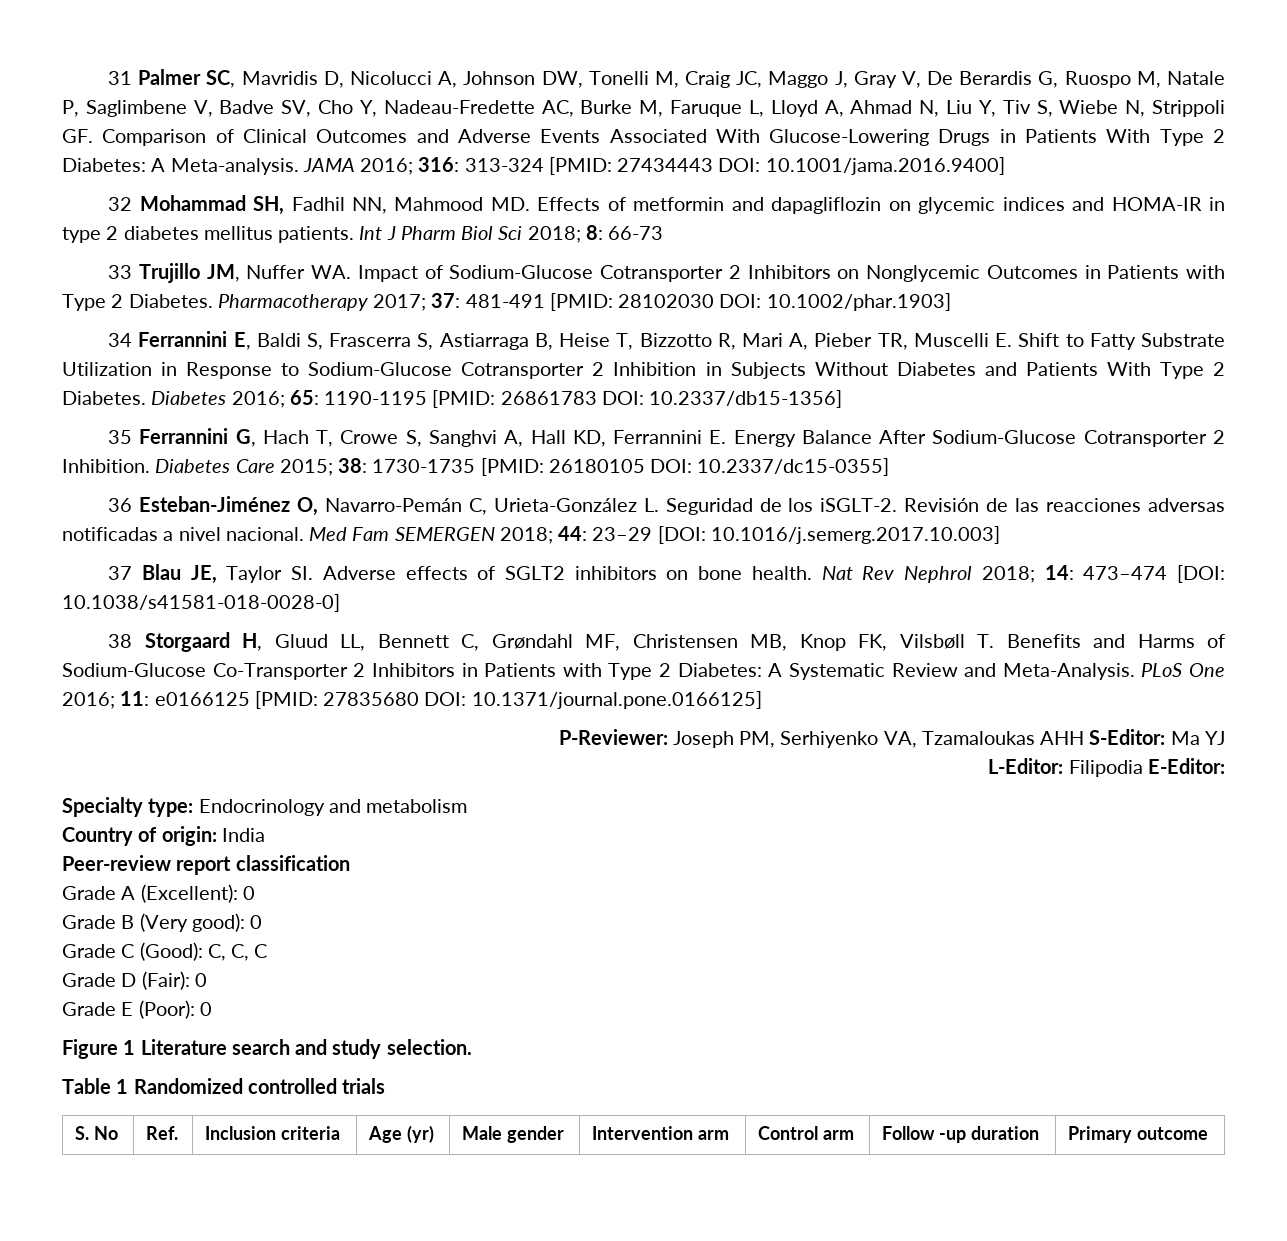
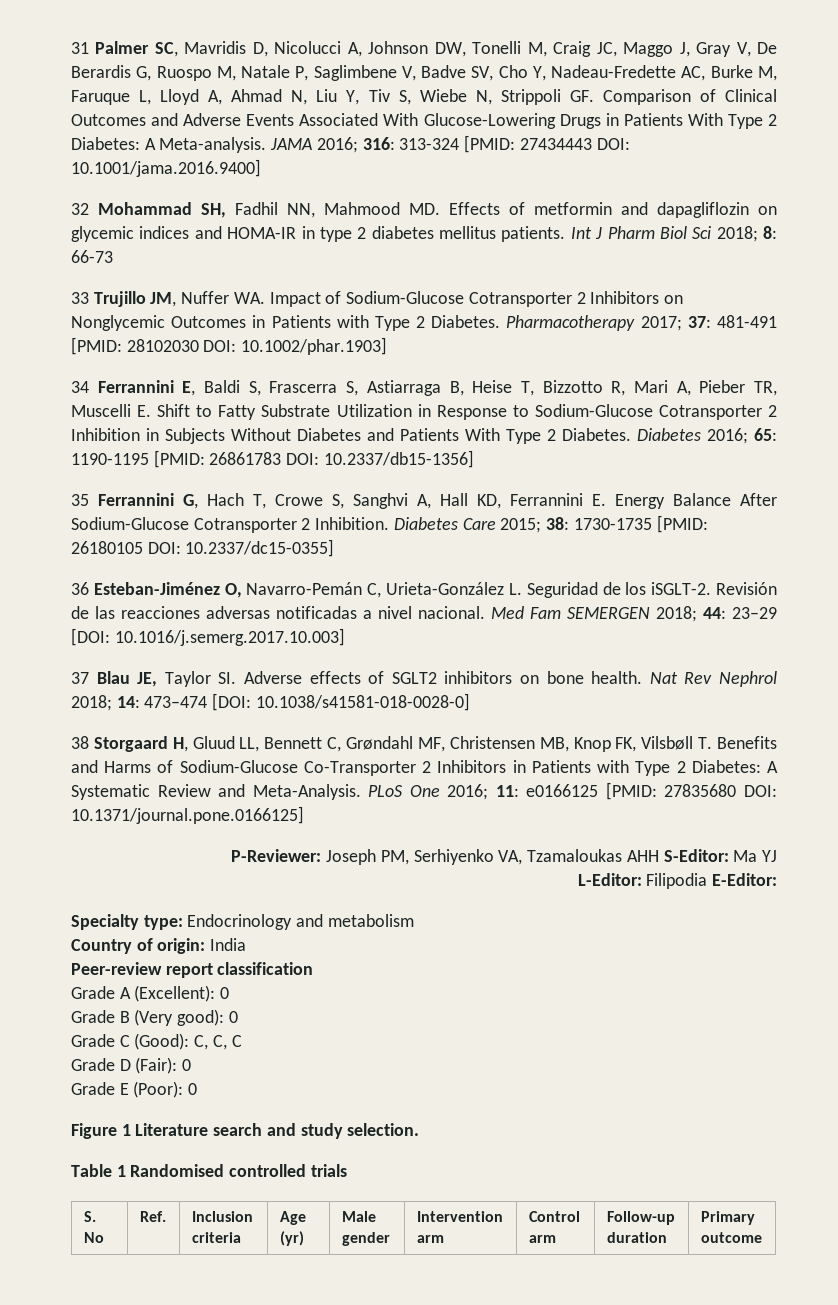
- Table 1 Randomized controlled trials
+ Table 1 Randomised controlled trials
- S. No | Ref. | Inclusion criteria | Age (yr) | Male gender | Intervention arm | Control arm | Follow -up duration | Primary outcome
+ S. No | Ref. | Inclusion criteria | Age (yr) | Male gender | Intervention arm | Control arm | Follow-up duration | Primary outcome

